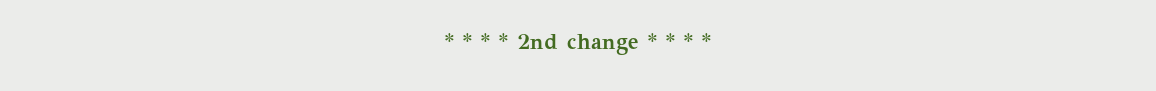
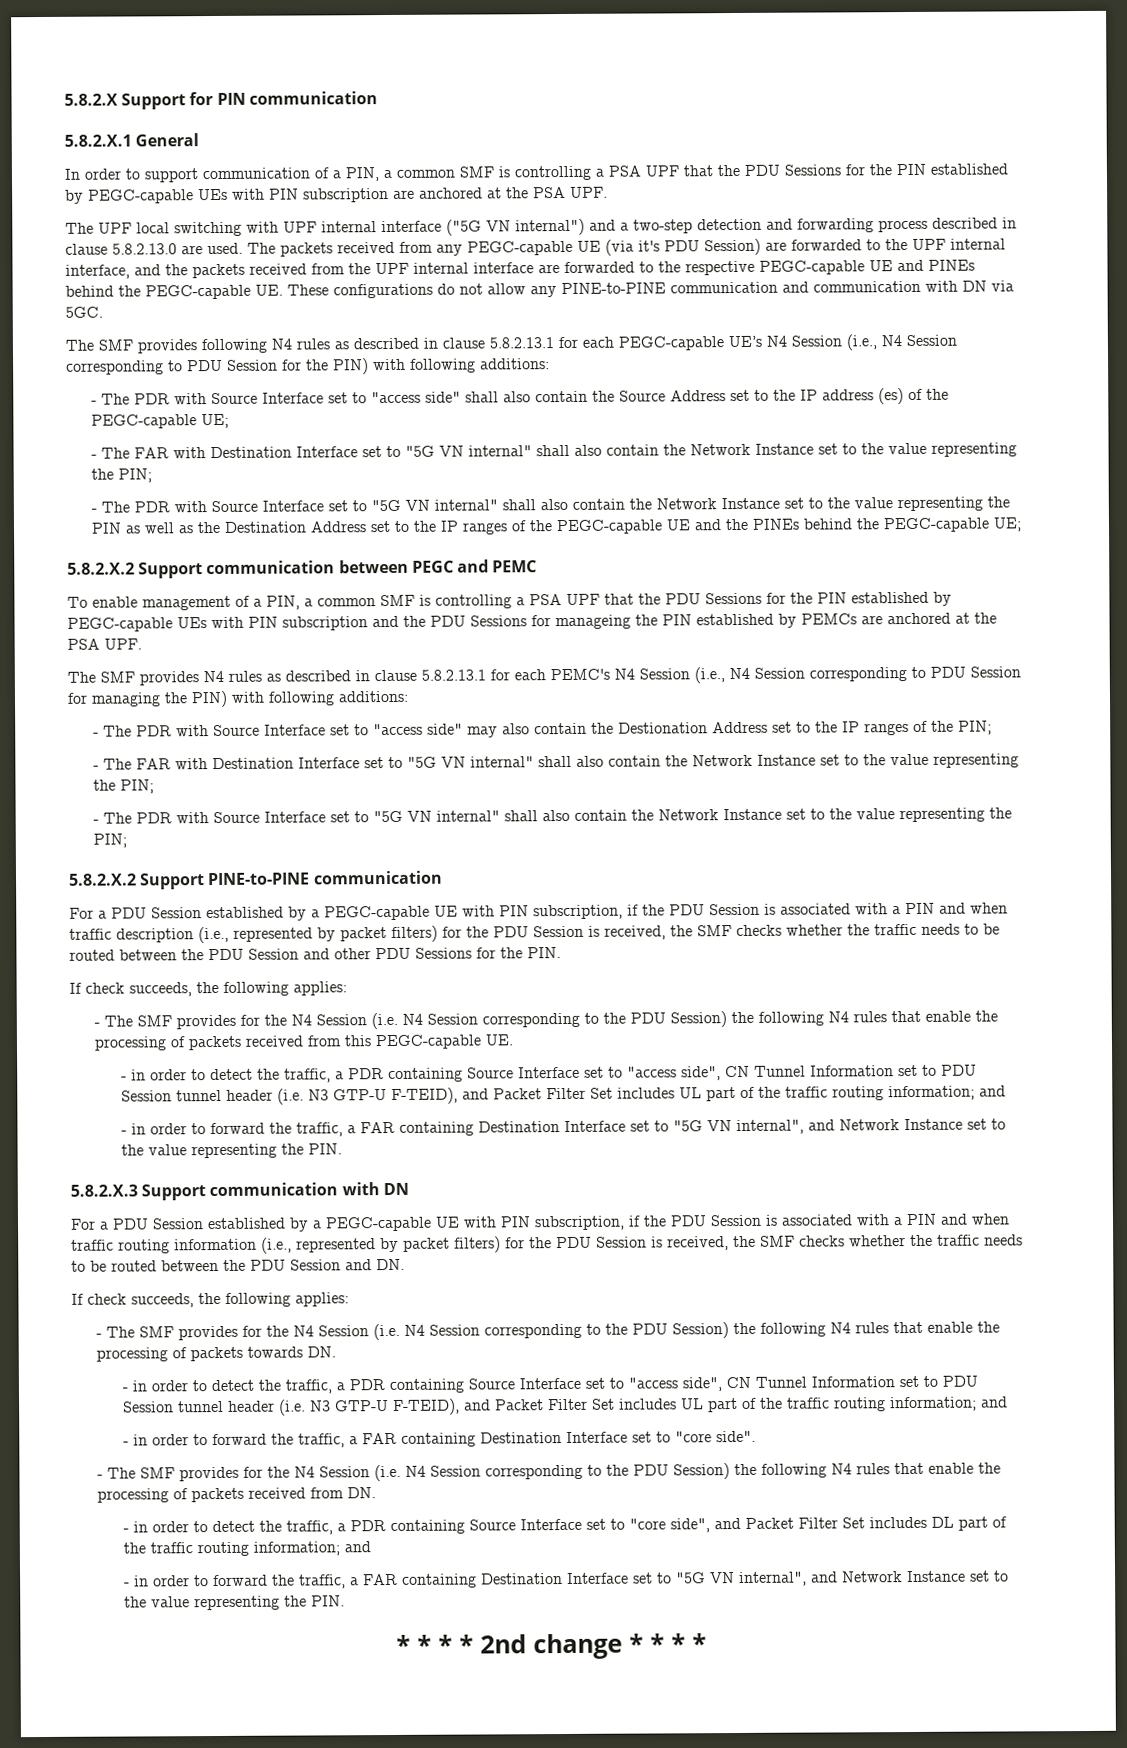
+ 5.8.2.X Support for PIN communication
+ 5.8.2.X.1 General
+ In order to support communication of a PIN, a common SMF is controlling a PSA UPF that the PDU Sessions for the PIN established by PEGC-capable UEs with PIN subscription are anchored at the PSA UPF.
+ The UPF local switching with UPF internal interface ("5G VN internal") and a two-step detection and forwarding process described in clause 5.8.2.13.0 are used. The packets received from any PEGC-capable UE (via it's PDU Session) are forwarded to the UPF internal interface, and the packets received from the UPF internal interface are forwarded to the respective PEGC-capable UE and PINEs behind the PEGC-capable UE. These configurations do not allow any PINE-to-PINE communication and communication with DN via 5GC.
+ The SMF provides following N4 rules as described in clause 5.8.2.13.1 for each PEGC-capable UE’s N4 Session (i.e., N4 Session corresponding to PDU Session for the PIN) with following additions:
+ - The PDR with Source Interface set to "access side" shall also contain the Source Address set to the IP address (es) of the PEGC-capable UE;
+ - The FAR with Destination Interface set to "5G VN internal" shall also contain the Network Instance set to the value representing the PIN;
+ - The PDR with Source Interface set to "5G VN internal" shall also contain the Network Instance set to the value representing the PIN as well as the Destination Address set to the IP ranges of the PEGC-capable UE and the PINEs behind the PEGC-capable UE;
+ 5.8.2.X.2 Support communication between PEGC and PEMC
+ To enable management of a PIN, a common SMF is controlling a PSA UPF that the PDU Sessions for the PIN established by PEGC-capable UEs with PIN subscription and the PDU Sessions for manageing the PIN established by PEMCs are anchored at the PSA UPF.
+ The SMF provides N4 rules as described in clause 5.8.2.13.1 for each PEMC's N4 Session (i.e., N4 Session corresponding to PDU Session for managing the PIN) with following additions:
+ - The PDR with Source Interface set to "access side" may also contain the Destionation Address set to the IP ranges of the PIN;
+ - The FAR with Destination Interface set to "5G VN internal" shall also contain the Network Instance set to the value representing the PIN;
+ - The PDR with Source Interface set to "5G VN internal" shall also contain the Network Instance set to the value representing the PIN;
+ 5.8.2.X.2 Support PINE-to-PINE communication
+ For a PDU Session established by a PEGC-capable UE with PIN subscription, if the PDU Session is associated with a PIN and when traffic description (i.e., represented by packet filters) for the PDU Session is received, the SMF checks whether the traffic needs to be routed between the PDU Session and other PDU Sessions for the PIN.
+ If check succeeds, the following applies:
+ - The SMF provides for the N4 Session (i.e. N4 Session corresponding to the PDU Session) the following N4 rules that enable the processing of packets received from this PEGC-capable UE.
+ - in order to detect the traffic, a PDR containing Source Interface set to "access side", CN Tunnel Information set to PDU Session tunnel header (i.e. N3 GTP-U F-TEID), and Packet Filter Set includes UL part of the traffic routing information; and
+ - in order to forward the traffic, a FAR containing Destination Interface set to "5G VN internal", and Network Instance set to the value representing the PIN.
+ 5.8.2.X.3 Support communication with DN
+ For a PDU Session established by a PEGC-capable UE with PIN subscription, if the PDU Session is associated with a PIN and when traffic routing information (i.e., represented by packet filters) for the PDU Session is received, the SMF checks whether the traffic needs to be routed between the PDU Session and DN.
+ If check succeeds, the following applies:
+ - The SMF provides for the N4 Session (i.e. N4 Session corresponding to the PDU Session) the following N4 rules that enable the processing of packets towards DN.
+ - in order to detect the traffic, a PDR containing Source Interface set to "access side", CN Tunnel Information set to PDU Session tunnel header (i.e. N3 GTP-U F-TEID), and Packet Filter Set includes UL part of the traffic routing information; and
+ - in order to forward the traffic, a FAR containing Destination Interface set to "core side".
+ - The SMF provides for the N4 Session (i.e. N4 Session corresponding to the PDU Session) the following N4 rules that enable the processing of packets received from DN.
+ - in order to detect the traffic, a PDR containing Source Interface set to "core side", and Packet Filter Set includes DL part of the traffic routing information; and
+ - in order to forward the traffic, a FAR containing Destination Interface set to "5G VN internal", and Network Instance set to the value representing the PIN.

